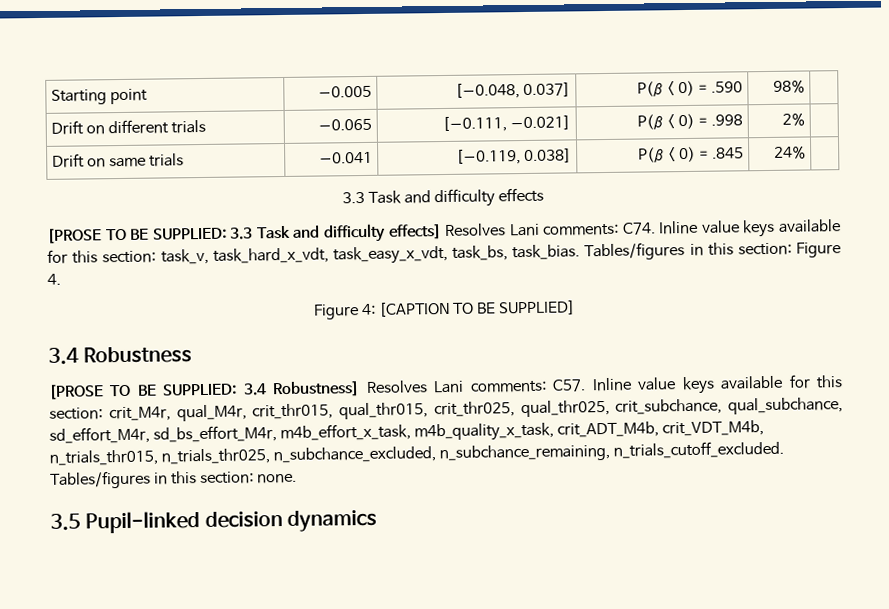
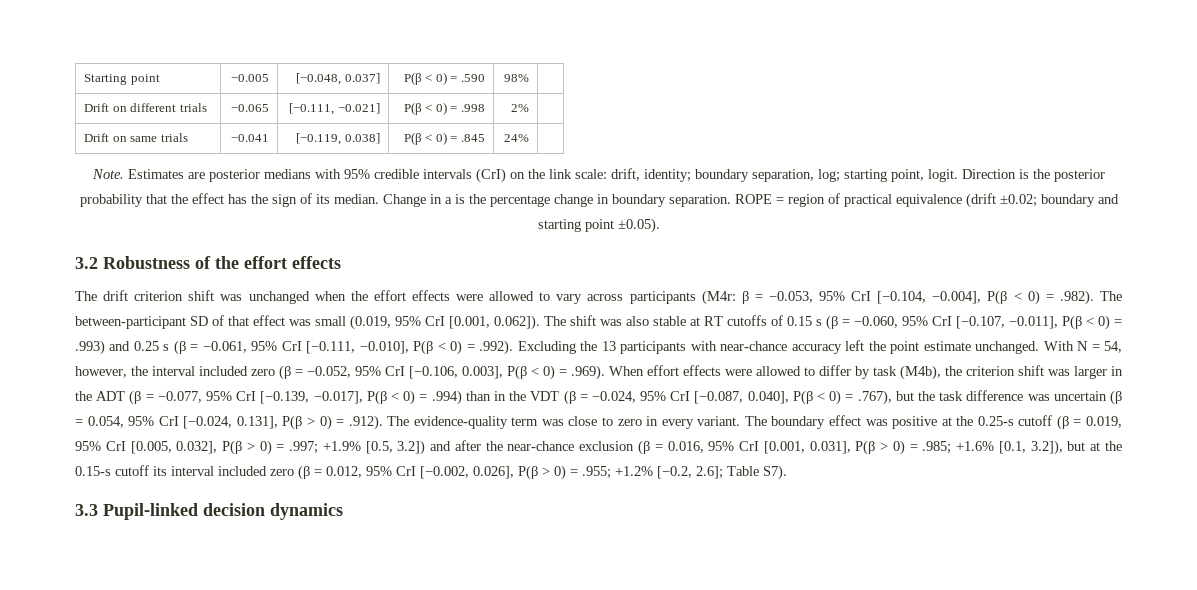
- 3.3 Task and difficulty effects
- [PROSE TO BE SUPPLIED: 3.3 Task and difficulty effects] Resolves Lani comments: C74. Inline value keys available for this section: task_v, task_hard_x_vdt, task_easy_x_vdt, task_bs, task_bias. Tables/figures in this section: Figure 4.
- Figure 4: [CAPTION TO BE SUPPLIED]
- 3.4 Robustness
- [PROSE TO BE SUPPLIED: 3.4 Robustness] Resolves Lani comments: C57. Inline value keys available for this section: crit_M4r, qual_M4r, crit_thr015, qual_thr015, crit_thr025, qual_thr025, crit_subchance, qual_subchance, sd_effort_M4r, sd_bs_effort_M4r, m4b_effort_x_task, m4b_quality_x_task, crit_ADT_M4b, crit_VDT_M4b, n_trials_thr015, n_trials_thr025, n_subchance_excluded, n_subchance_remaining, n_trials_cutoff_excluded. Tables/figures in this section: none.
- 3.5 Pupil-linked decision dynamics
+ Note. Estimates are posterior medians with 95% credible intervals (CrI) on the link scale: drift, identity; boundary separation, log; starting point, logit. Direction is the posterior probability that the effect has the sign of its median. Change in a is the percentage change in boundary separation. ROPE = region of practical equivalence (drift ±0.02; boundary and starting point ±0.05).
+ 3.2 Robustness of the effort effects
+ The drift criterion shift was unchanged when the effort effects were allowed to vary across participants (M4r: β = −0.053, 95% CrI [−0.104, −0.004], P(β < 0) = .982). The between-participant SD of that effect was small (0.019, 95% CrI [0.001, 0.062]). The shift was also stable at RT cutoffs of 0.15 s (β = −0.060, 95% CrI [−0.107, −0.011], P(β < 0) = .993) and 0.25 s (β = −0.061, 95% CrI [−0.111, −0.010], P(β < 0) = .992). Excluding the 13 participants with near-chance accuracy left the point estimate unchanged. With N = 54, however, the interval included zero (β = −0.052, 95% CrI [−0.106, 0.003], P(β < 0) = .969). When effort effects were allowed to differ by task (M4b), the criterion shift was larger in the ADT (β = −0.077, 95% CrI [−0.139, −0.017], P(β < 0) = .994) than in the VDT (β = −0.024, 95% CrI [−0.087, 0.040], P(β < 0) = .767), but the task difference was uncertain (β = 0.054, 95% CrI [−0.024, 0.131], P(β > 0) = .912). The evidence-quality term was close to zero in every variant. The boundary effect was positive at the 0.25-s cutoff (β = 0.019, 95% CrI [0.005, 0.032], P(β > 0) = .997; +1.9% [0.5, 3.2]) and after the near-chance exclusion (β = 0.016, 95% CrI [0.001, 0.031], P(β > 0) = .985; +1.6% [0.1, 3.2]), but at the 0.15-s cutoff its interval included zero (β = 0.012, 95% CrI [−0.002, 0.026], P(β > 0) = .955; +1.2% [−0.2, 2.6]; Table S7).
+ 3.3 Pupil-linked decision dynamics

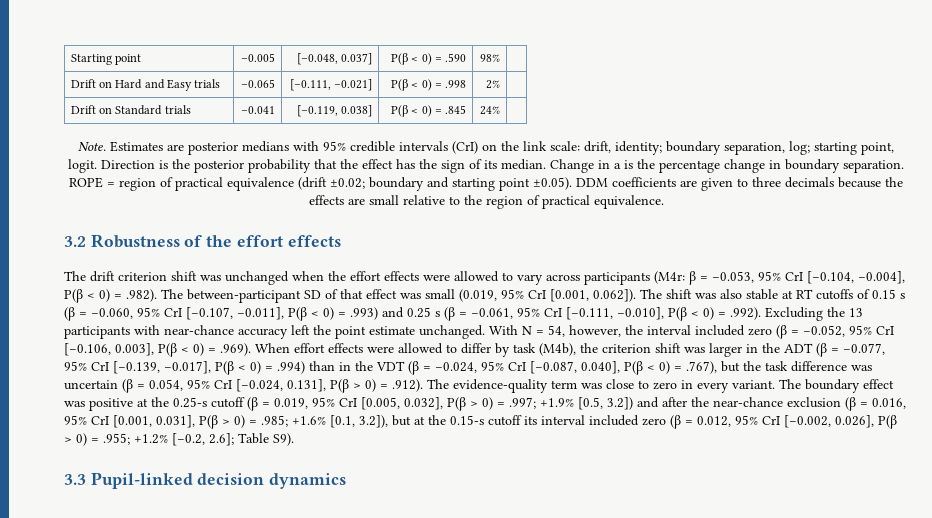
- Drift on different trials | −0.065 | [−0.111, −0.021] | P(β < 0) = .998 | 2% |
+ Drift on Hard and Easy trials | −0.065 | [−0.111, −0.021] | P(β < 0) = .998 | 2% |
- Drift on same trials | −0.041 | [−0.119, 0.038] | P(β < 0) = .845 | 24% |
+ Drift on Standard trials | −0.041 | [−0.119, 0.038] | P(β < 0) = .845 | 24% |
- ROPE = region of practical equivalence (drift ±0.02; boundary and starting point ±0.05).
+ ROPE = region of practical equivalence (drift ±0.02; boundary and starting point ±0.05). DDM coefficients are given to three decimals because the effects are small relative to the region of practical equivalence.
- Table S7).
+ Table S9).

